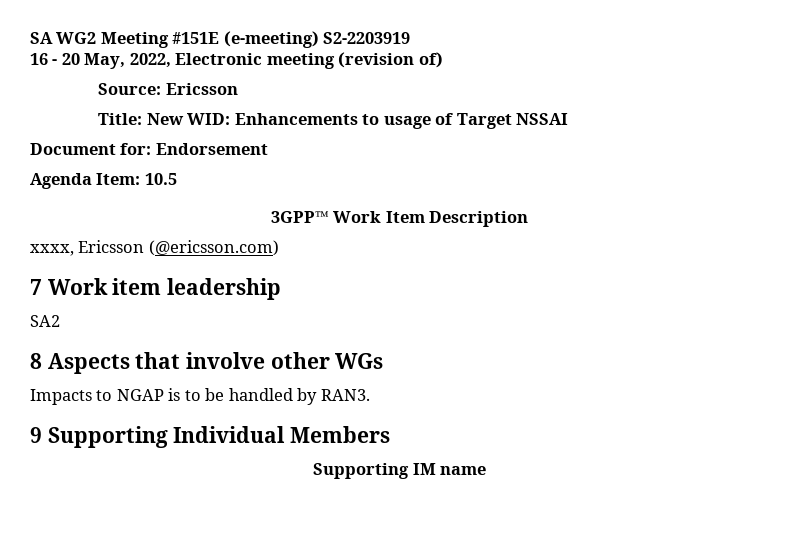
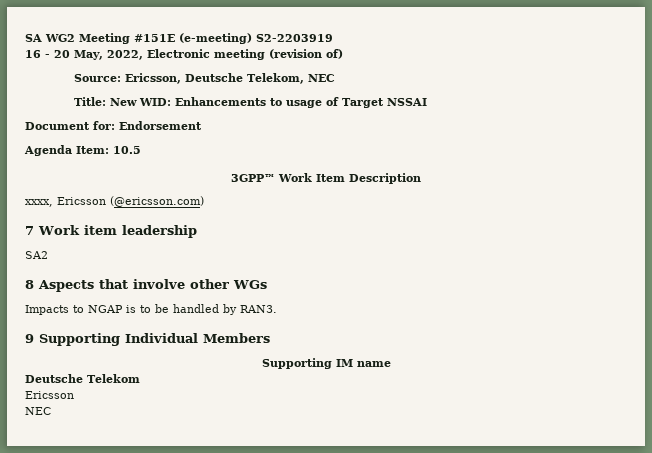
- Source: Ericsson
+ Source: Ericsson, Deutsche Telekom, NEC
+ Deutsche Telekom
+ Ericsson
+ NEC

